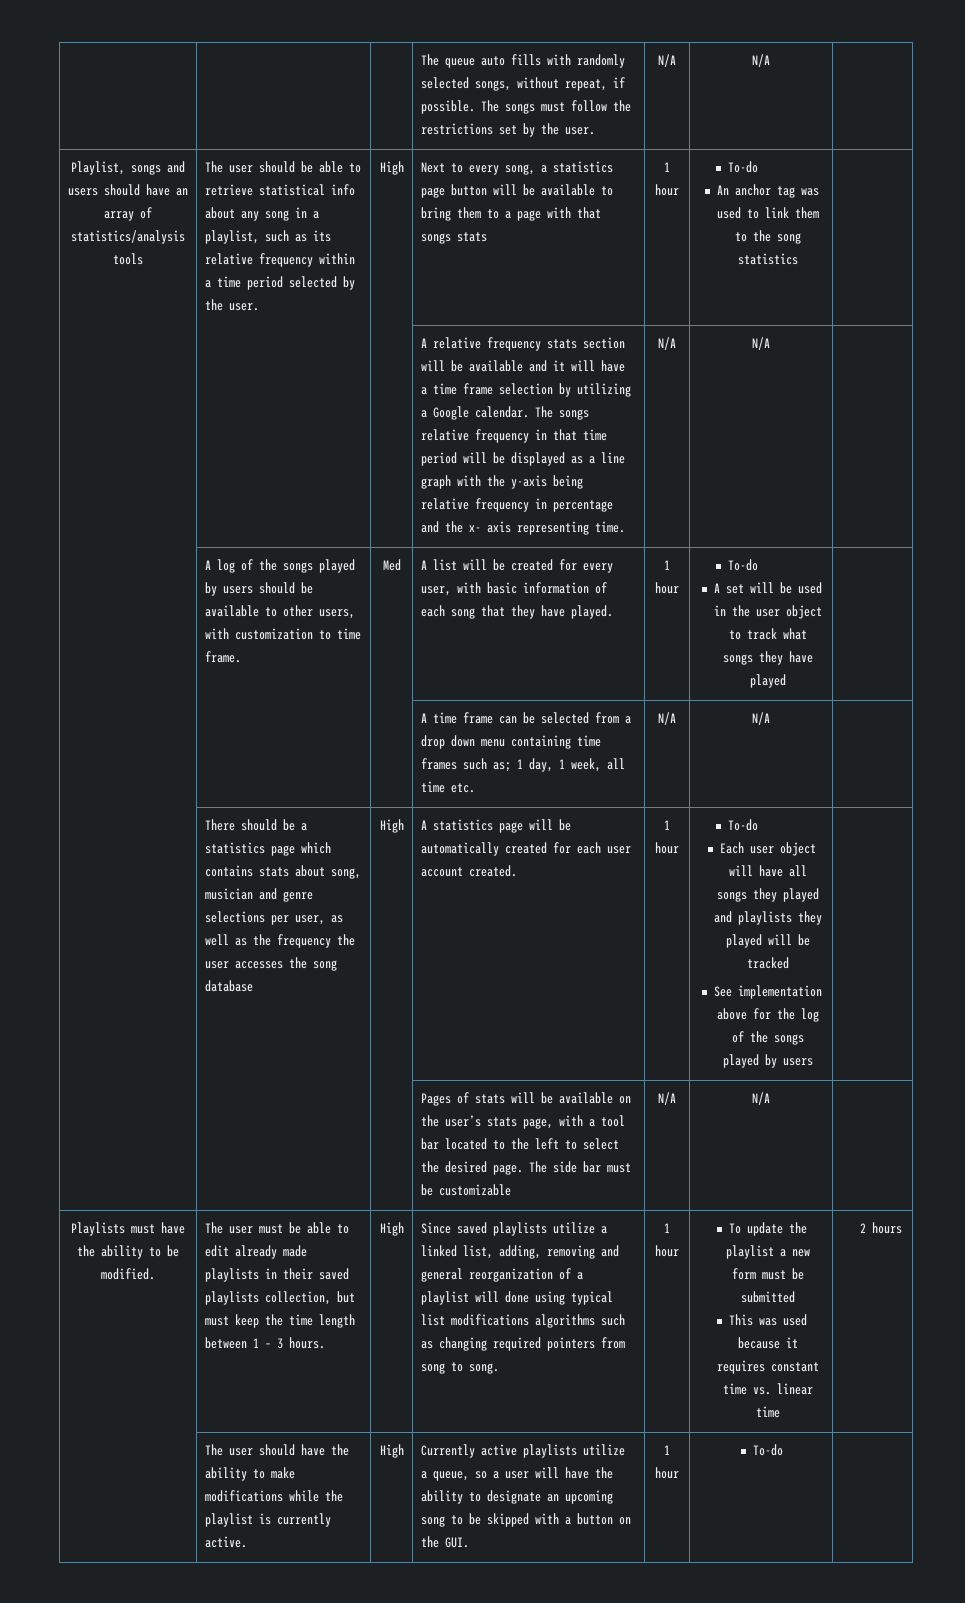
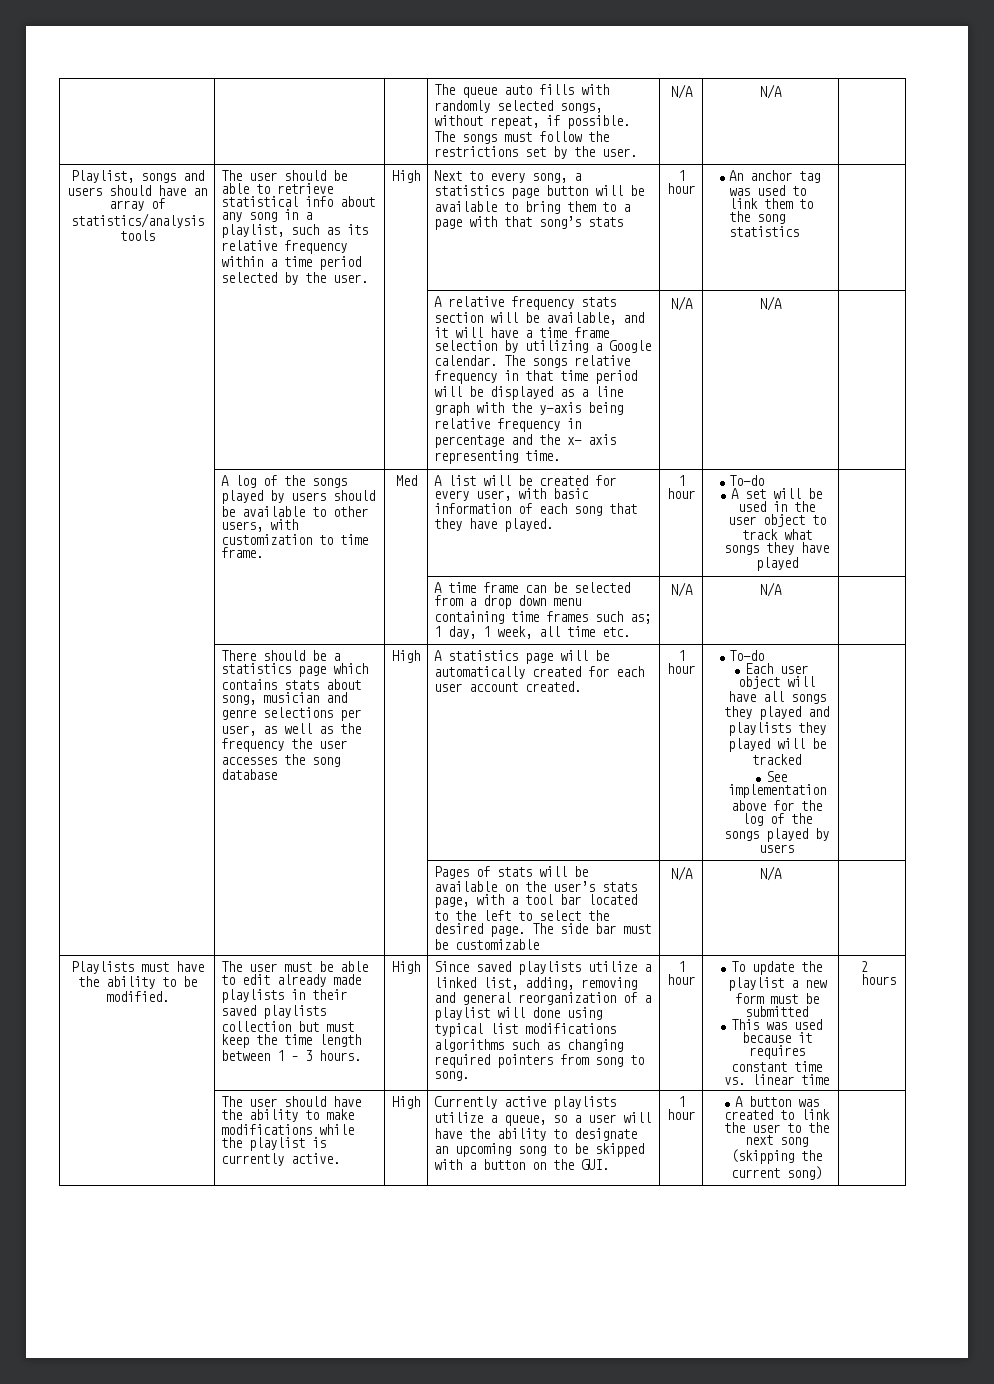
- Next to every song, a statistics page button will be available to bring them to a page with that songs stats | 1 hour | To-do
+ Next to every song, a statistics page button will be available to bring them to a page with that song’s stats | 1 hour
- A relative frequency stats section will be available and it will have a time frame selection by utilizing a Google calendar.
+ A relative frequency stats section will be available, and it will have a time frame selection by utilizing a Google calendar.
- The user must be able to edit already made playlists in their saved playlists collection, but must keep the time length between 1 – 3 hours.
+ The user must be able to edit already made playlists in their saved playlists collection but must keep the time length between 1 – 3 hours.
- Currently active playlists utilize a queue, so a user will have the ability to designate an upcoming song to be skipped with a button on the GUI. | 1 hour | To-do
+ Currently active playlists utilize a queue, so a user will have the ability to designate an upcoming song to be skipped with a button on the GUI. | 1 hour | A button was created to link the user to the next song (skipping the current song)

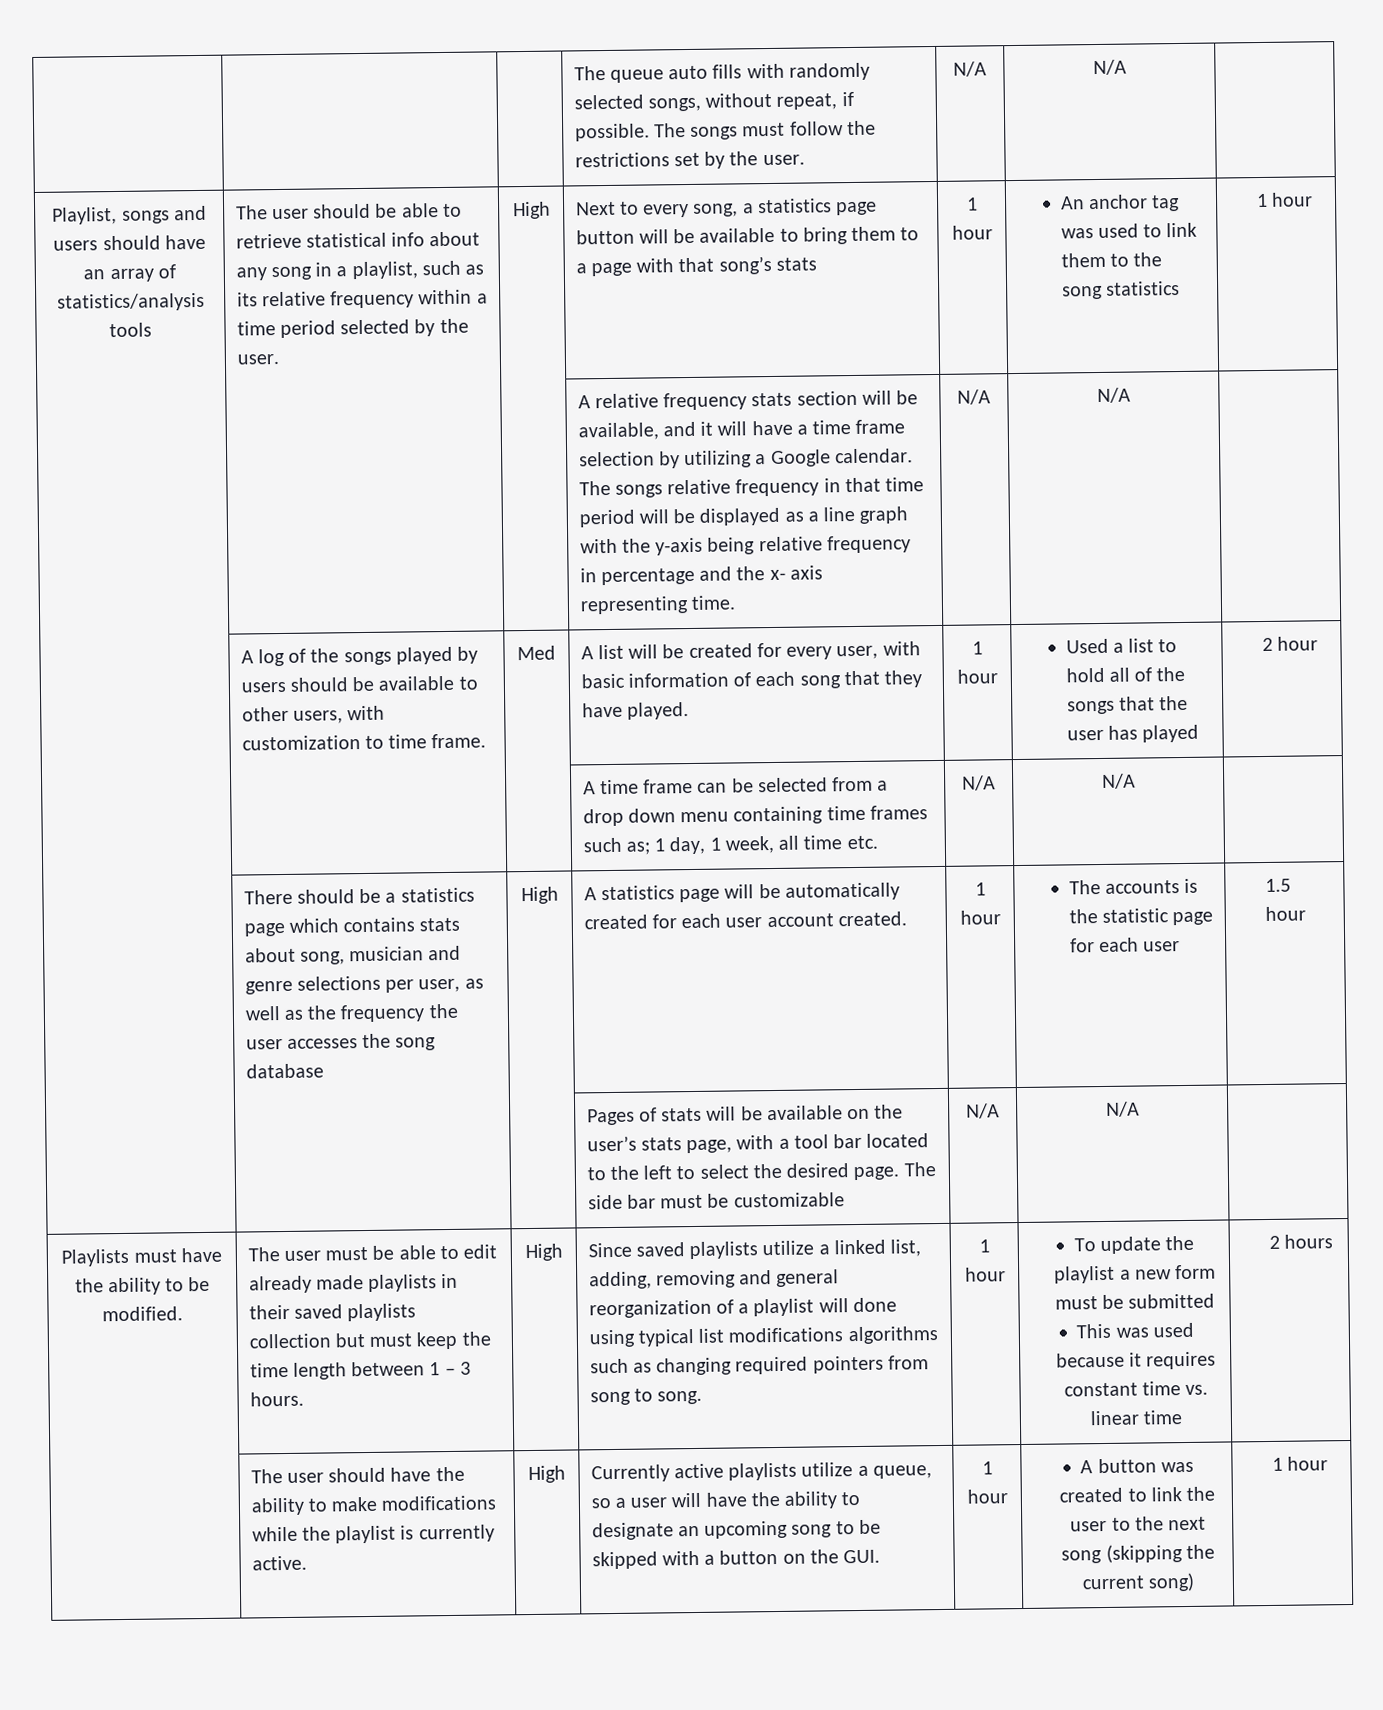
- An anchor tag was used to link them to the song statistics
+ An anchor tag was used to link them to the song statistics | 1 hour
- A list will be created for every user, with basic information of each song that they have played. | 1 hour | To-do
- A set will be used in the user object to track what songs they have played
+ A list will be created for every user, with basic information of each song that they have played. | 1 hour | Used a list to hold all of the songs that the user has played
+ 2 hour
- A statistics page will be automatically created for each user account created. | 1 hour | To-do
- Each user object will have all songs they played and playlists they played will be tracked
- See implementation above for the log of the songs played by users
+ A statistics page will be automatically created for each user account created. | 1 hour | The accounts is the statistic page for each user | 1.5 hour
- A button was created to link the user to the next song (skipping the current song)
+ A button was created to link the user to the next song (skipping the current song) | 1 hour

